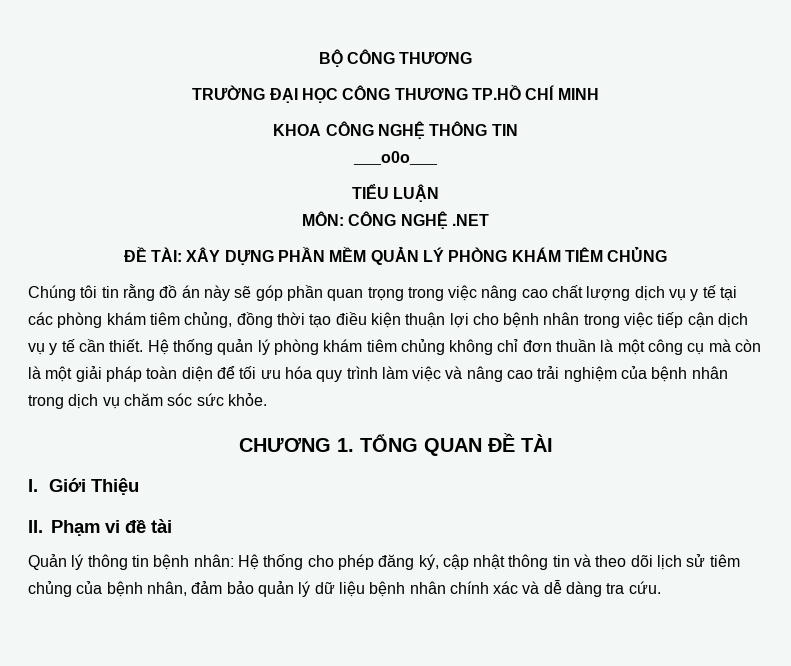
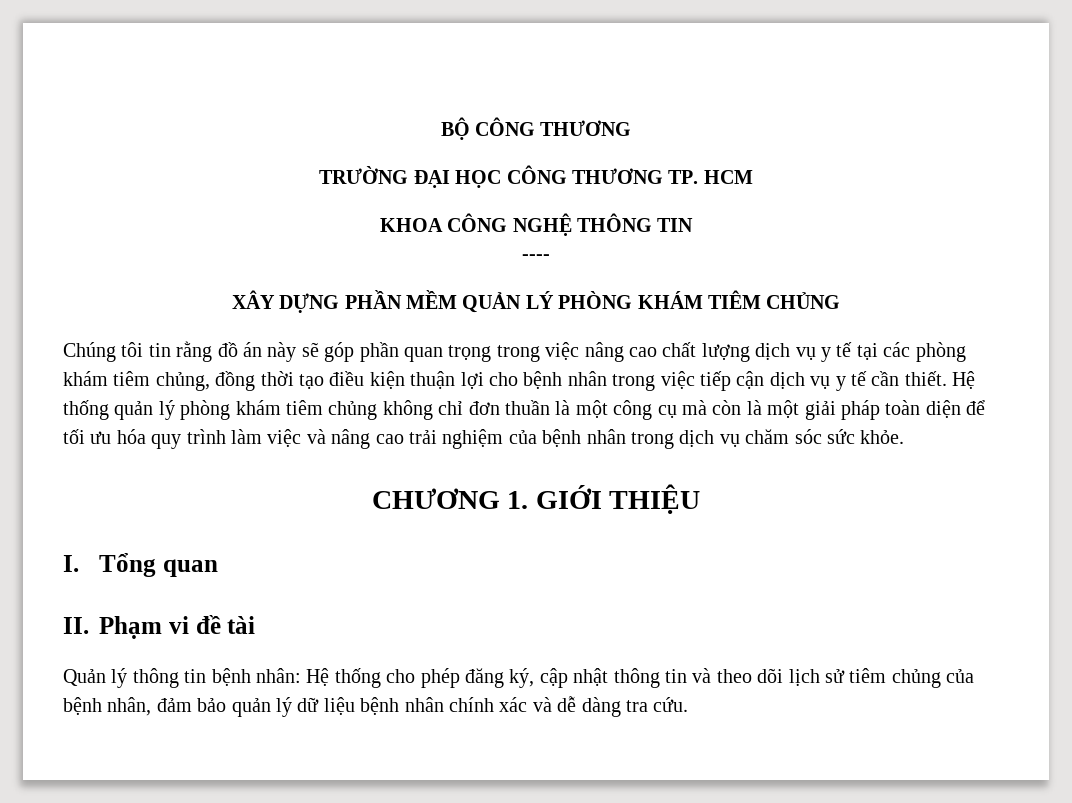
- TRƯỜNG ĐẠI HỌC CÔNG THƯƠNG TP.HỒ CHÍ MINH
+ TRƯỜNG ĐẠI HỌC CÔNG THƯƠNG TP. HCM
- ___o0o___
- TIỂU LUẬN
- MÔN: CÔNG NGHỆ .NET
- ĐỀ TÀI: XÂY DỰNG PHẦN MỀM QUẢN LÝ PHÒNG KHÁM TIÊM CHỦNG
+ ----
+ XÂY DỰNG PHẦN MỀM QUẢN LÝ PHÒNG KHÁM TIÊM CHỦNG
- CHƯƠNG 1. TỔNG QUAN ĐỀ TÀI
- I. Giới Thiệu
+ CHƯƠNG 1. GIỚI THIỆU
+ I. Tổng quan

